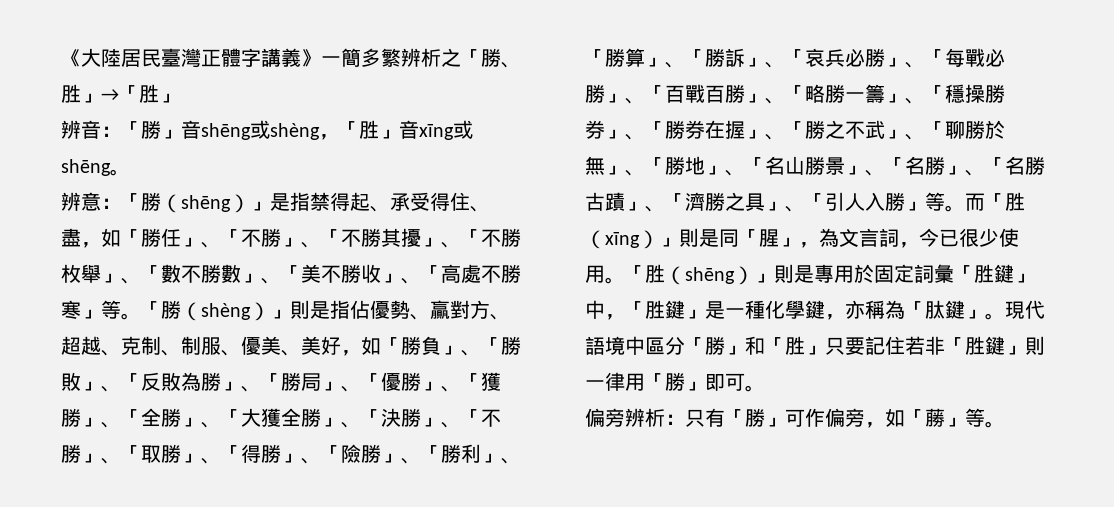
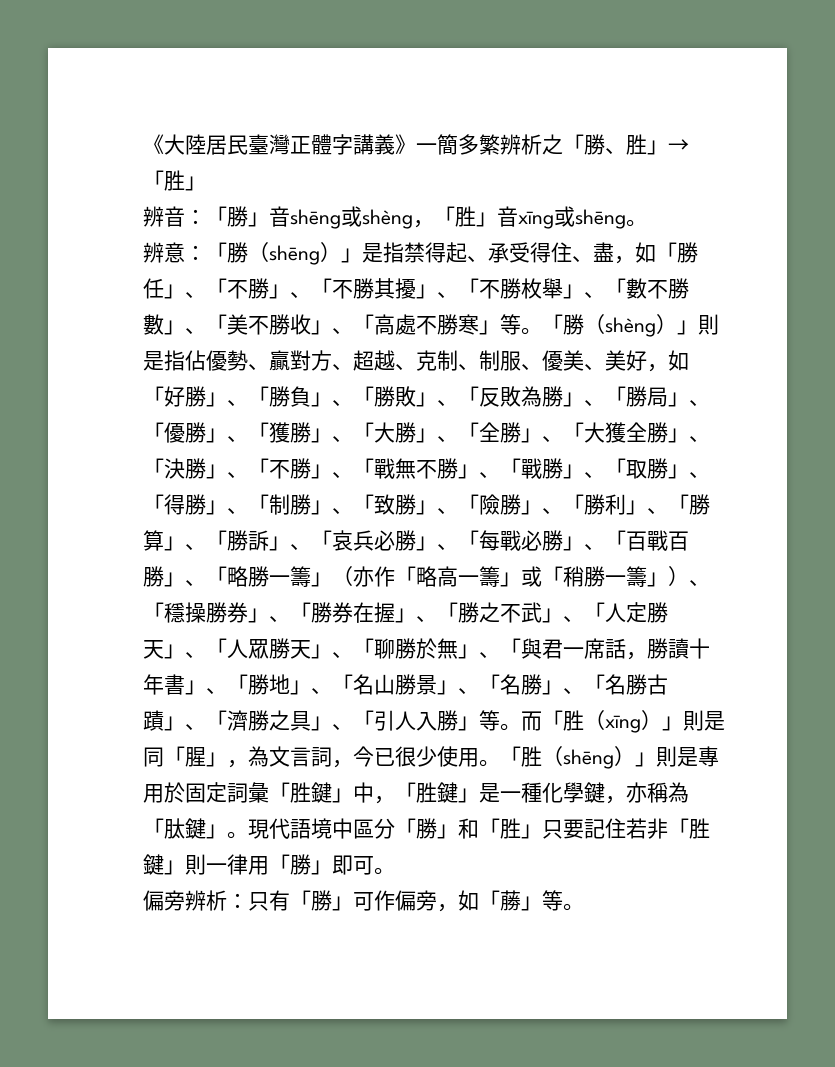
- 「勝（shèng）」則是指佔優勢、贏對方、超越、克制、制服、優美、美好，如「勝負」、「勝敗」、「反敗為勝」、「勝局」、「優勝」、「獲勝」、「全勝」、「大獲全勝」、「決勝」、「不勝」、「取勝」、「得勝」、「險勝」、「勝利」、「勝算」、「勝訴」、「哀兵必勝」、「每戰必勝」、「百戰百勝」、「略勝一籌」、「穩操勝券」、「勝券在握」、「勝之不武」、「聊勝於無」、「勝地」、「名山勝景」、「名勝」、「名勝古蹟」、「濟勝之具」、「引人入勝」等。
+ 「勝（shèng）」則是指佔優勢、贏對方、超越、克制、制服、優美、美好，如「好勝」、「勝負」、「勝敗」、「反敗為勝」、「勝局」、「優勝」、「獲勝」、「大勝」、「全勝」、「大獲全勝」、「決勝」、「不勝」、「戰無不勝」、「戰勝」、「取勝」、「得勝」、「制勝」、「致勝」、「險勝」、「勝利」、「勝算」、「勝訴」、「哀兵必勝」、「每戰必勝」、「百戰百勝」、「略勝一籌」（亦作「略高一籌」或「稍勝一籌」）、「穩操勝券」、「勝券在握」、「勝之不武」、「人定勝天」、「人眾勝天」、「聊勝於無」、「與君一席話，勝讀十年書」、「勝地」、「名山勝景」、「名勝」、「名勝古蹟」、「濟勝之具」、「引人入勝」等。

